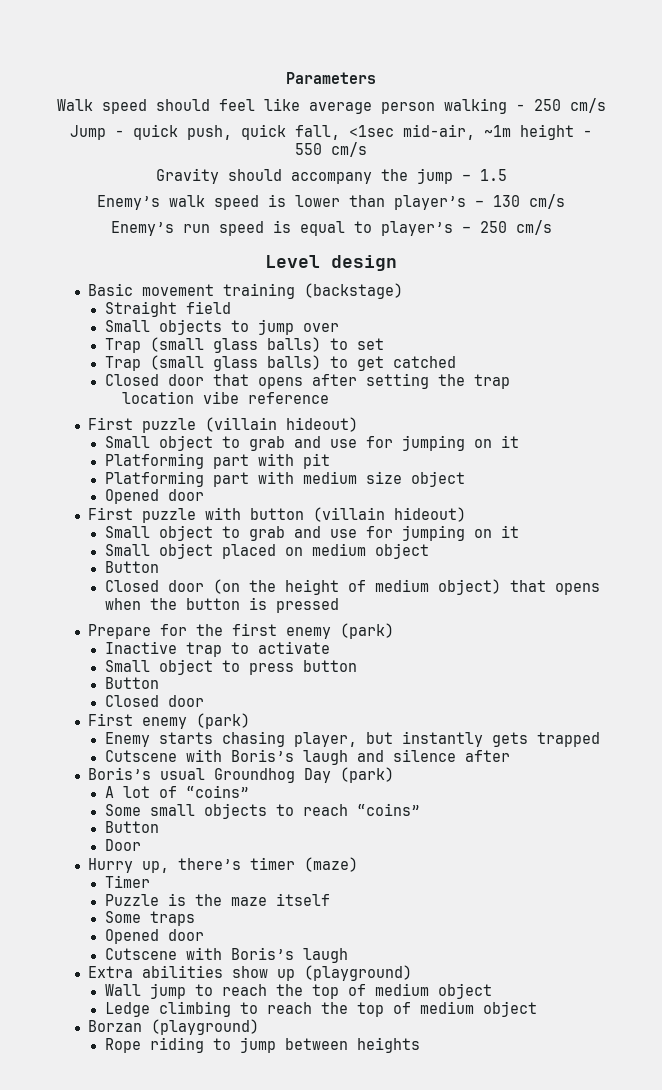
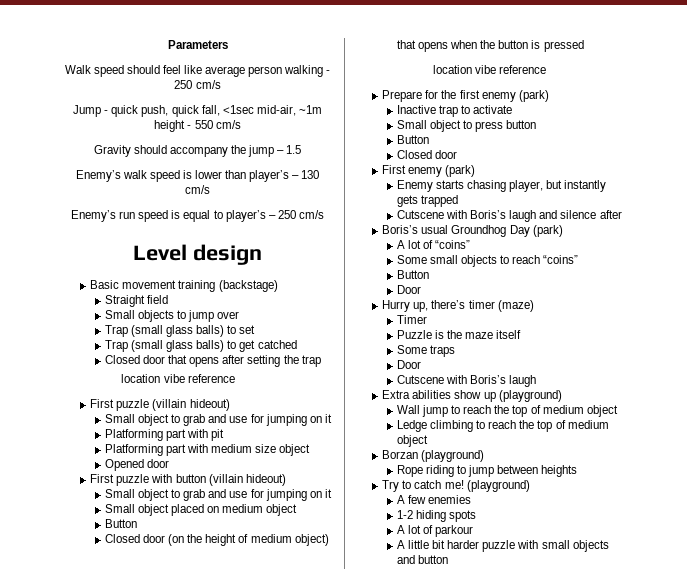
  Closed door (on the height of medium object) that opens when the button is pressed
+ location vibe reference
  Some traps
- Opened door
+ Door
+ Try to catch me! (playground)
+ A few enemies
+ 1-2 hiding spots
+ A lot of parkour
+ A little bit harder puzzle with small objects and button

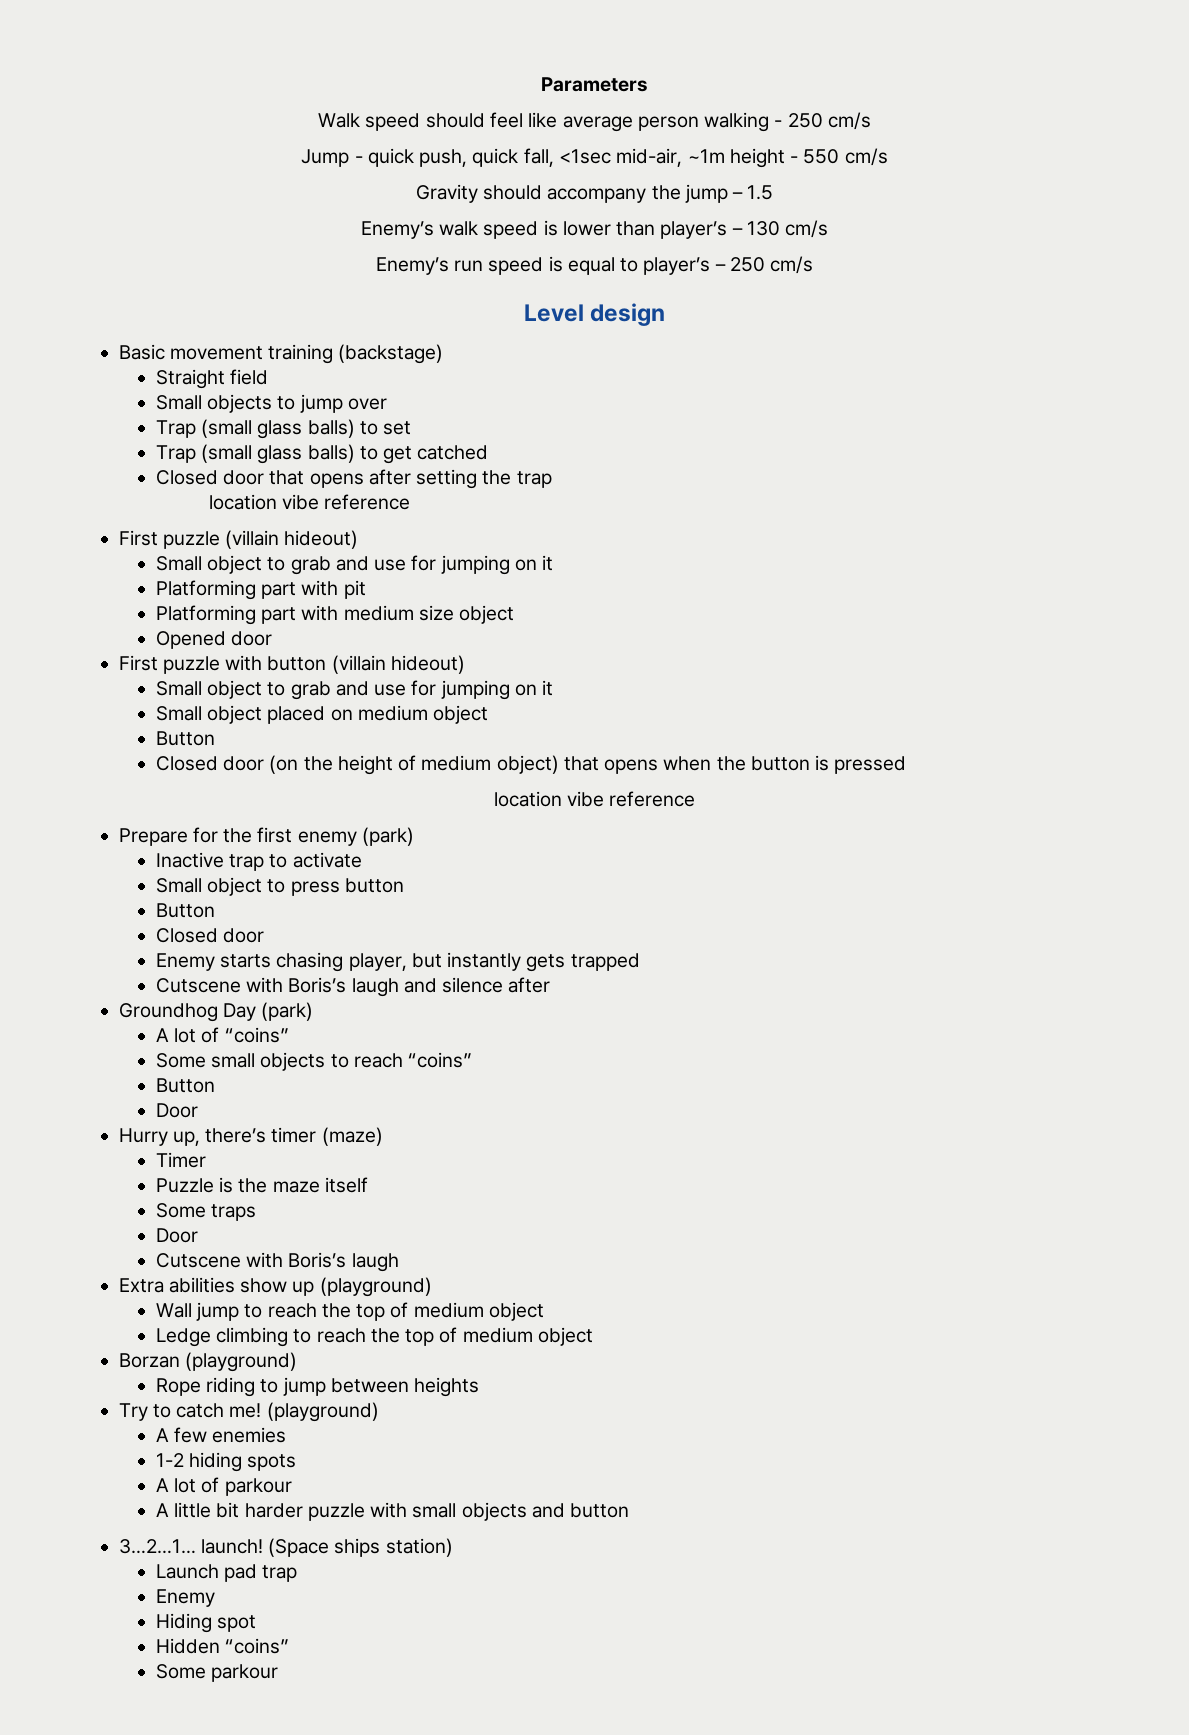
- First enemy (park)
- Boris’s usual Groundhog Day (park)
+ Groundhog Day (park)
+ 3…2…1… launch! (Space ships station)
+ Launch pad trap
+ Enemy
+ Hiding spot
+ Hidden “coins”
+ Some parkour

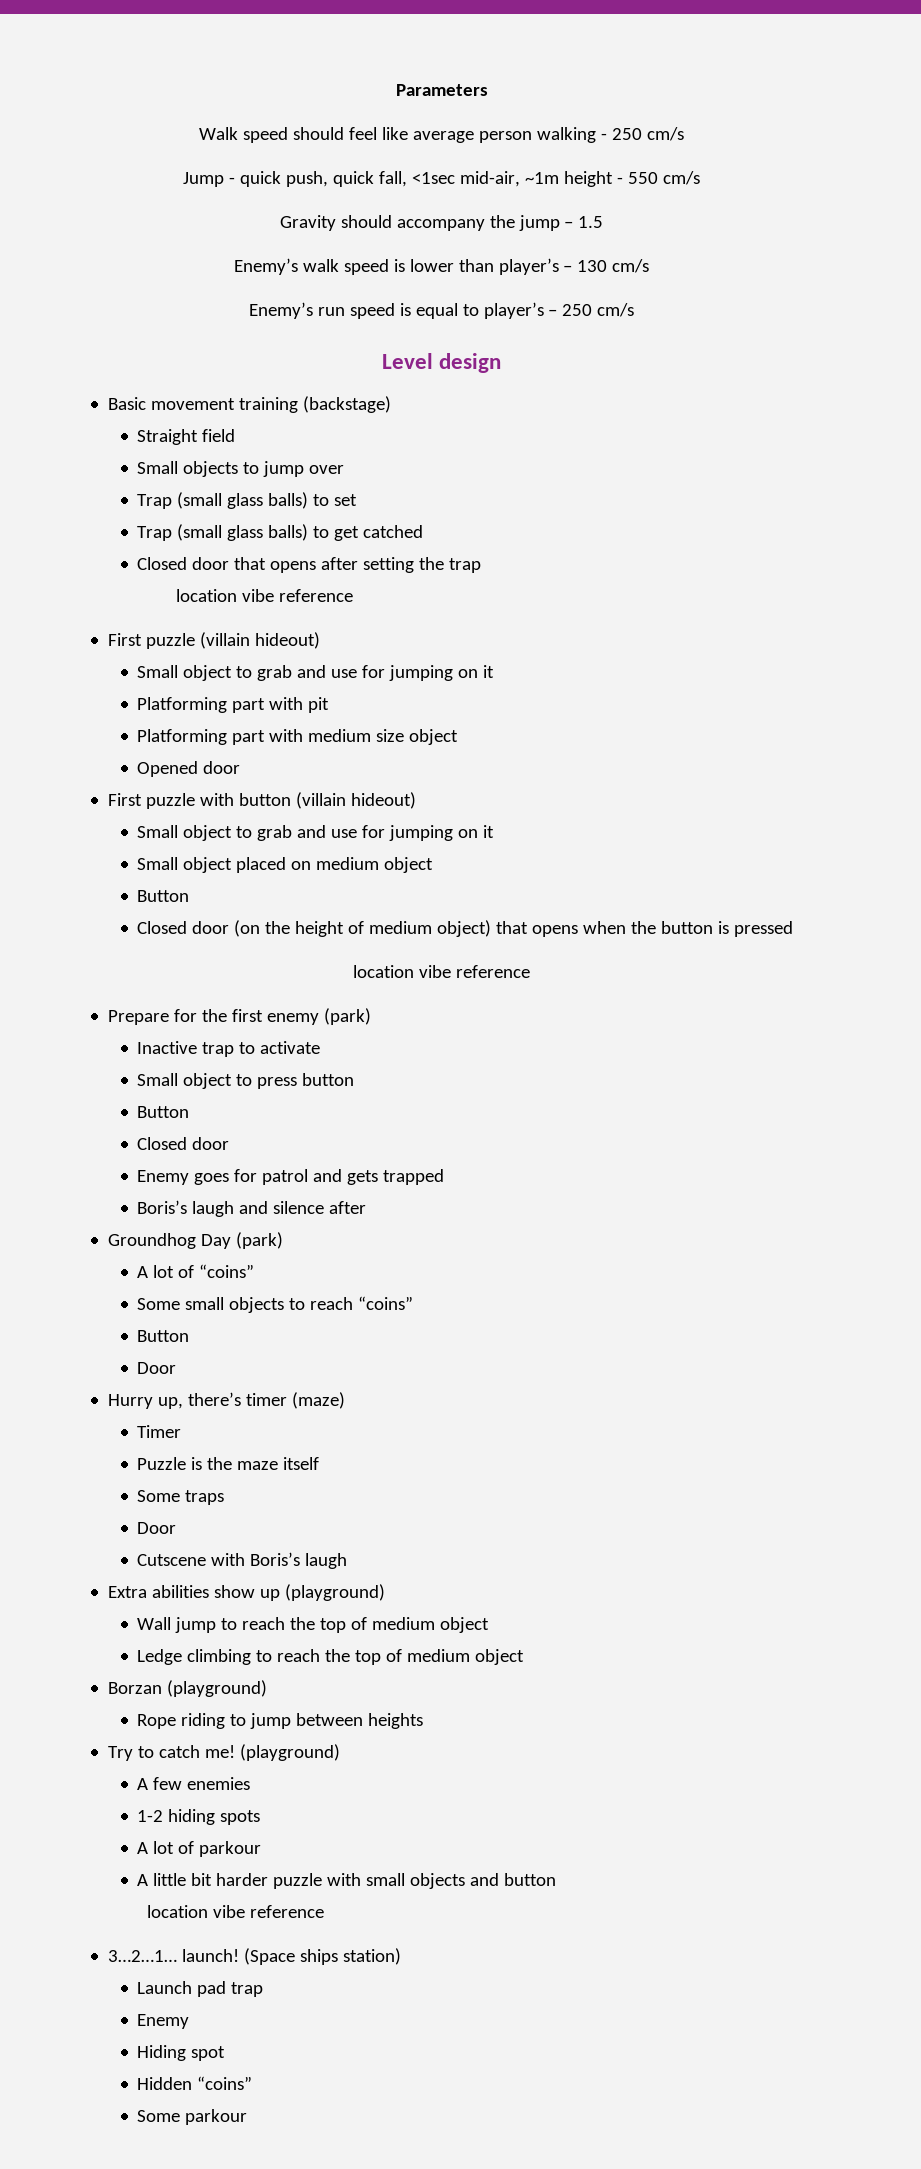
- Enemy starts chasing player, but instantly gets trapped
+ Enemy goes for patrol and gets trapped
- Cutscene with Boris’s laugh and silence after
+ Boris’s laugh and silence after
  A little bit harder puzzle with small objects and button
+ location vibe reference

